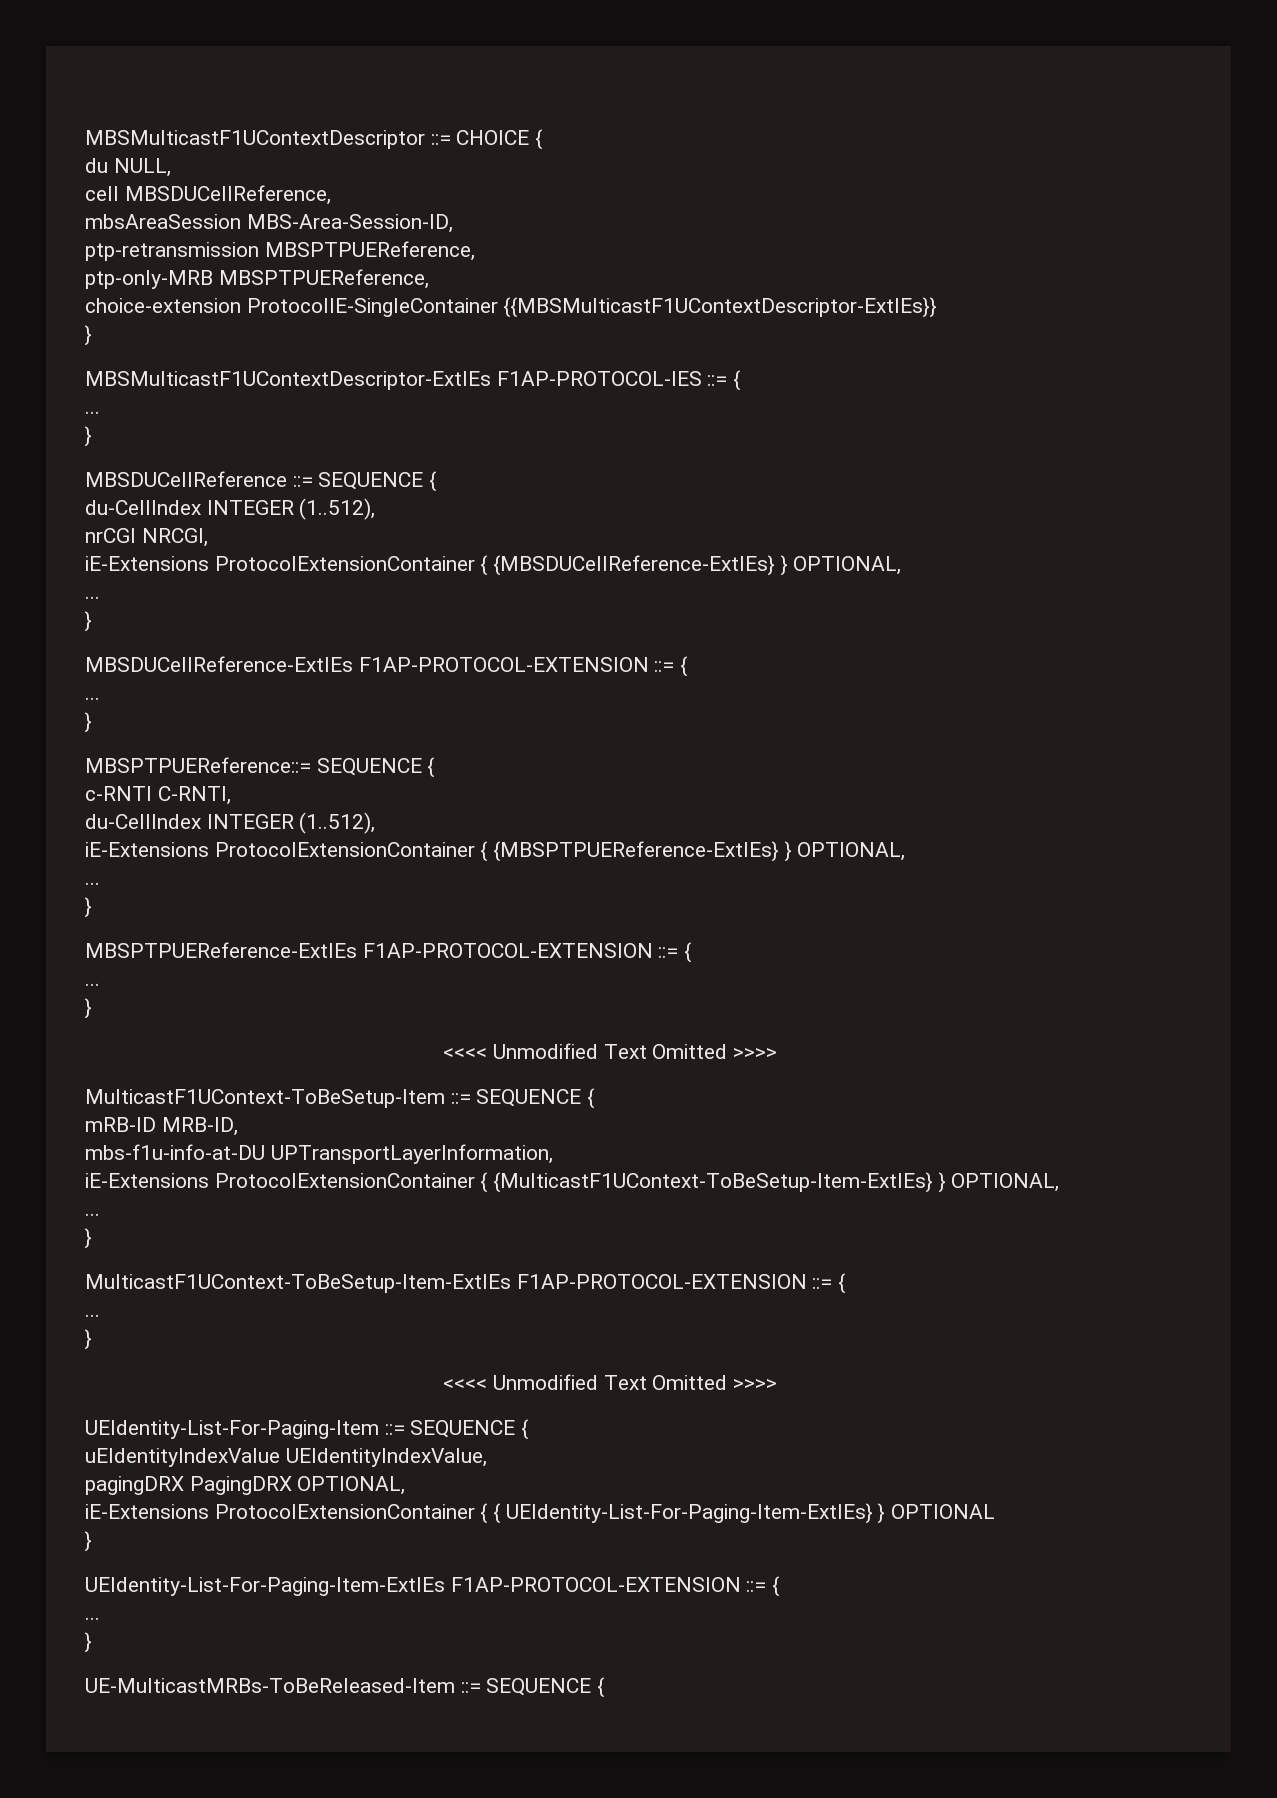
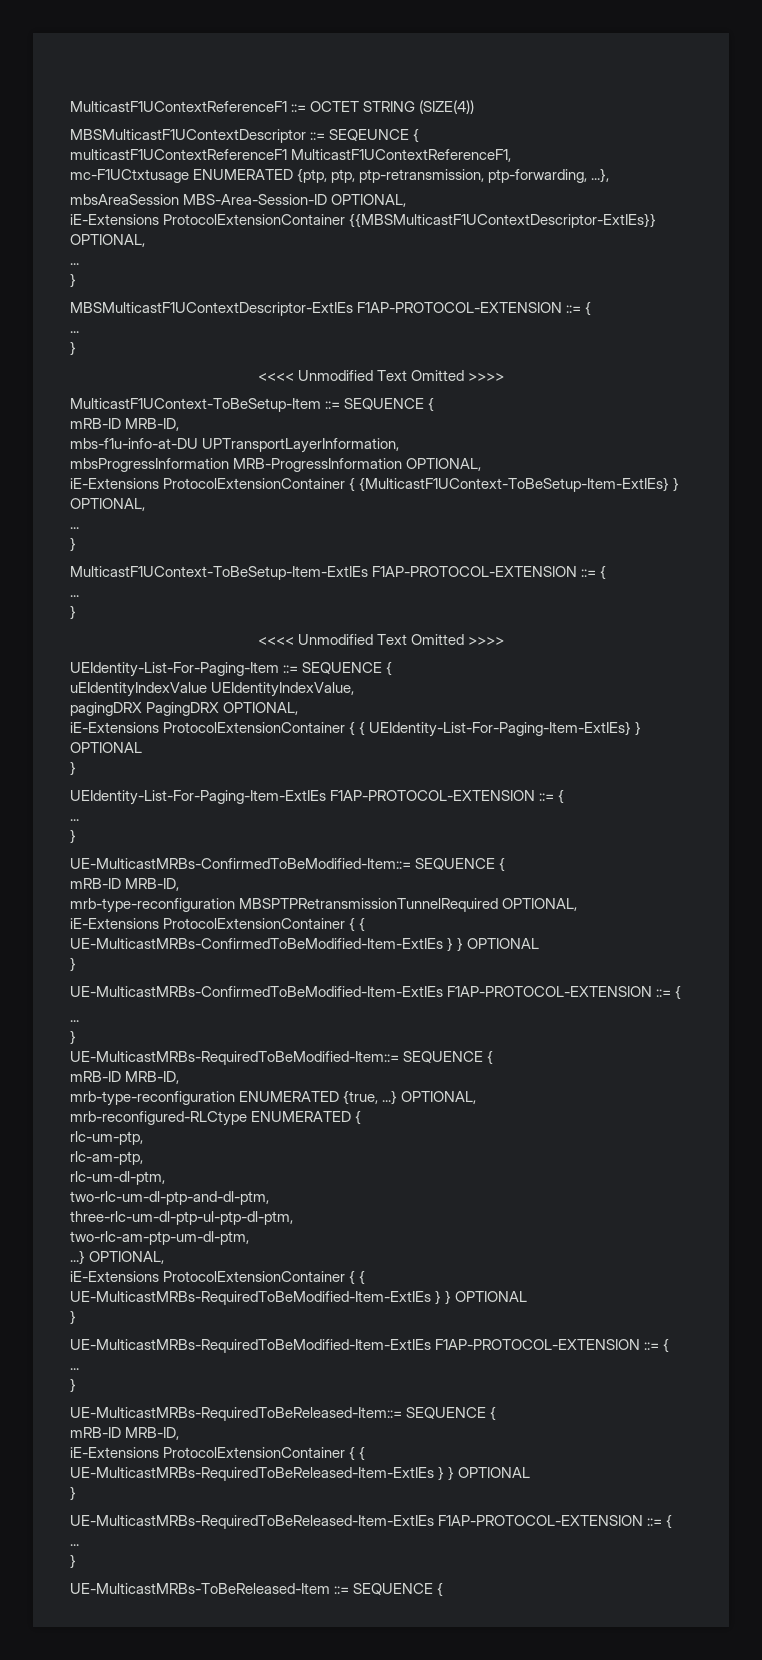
+ MulticastF1UContextReferenceF1 ::= OCTET STRING (SIZE(4))
- MBSMulticastF1UContextDescriptor ::= CHOICE {
- du NULL,
- cell MBSDUCellReference,
- mbsAreaSession MBS-Area-Session-ID,
- ptp-retransmission MBSPTPUEReference,
- ptp-only-MRB MBSPTPUEReference,
- choice-extension ProtocolIE-SingleContainer {{MBSMulticastF1UContextDescriptor-ExtIEs}}
- }
- MBSMulticastF1UContextDescriptor-ExtIEs F1AP-PROTOCOL-IES ::= {
+ MBSMulticastF1UContextDescriptor ::= SEQEUNCE {
+ multicastF1UContextReferenceF1 MulticastF1UContextReferenceF1,
+ mc-F1UCtxtusage ENUMERATED {ptp, ptp, ptp-retransmission, ptp-forwarding, ...},
+ mbsAreaSession MBS-Area-Session-ID OPTIONAL,
+ iE-Extensions ProtocolExtensionContainer {{MBSMulticastF1UContextDescriptor-ExtIEs}} OPTIONAL,
  ...
  }
- MBSDUCellReference ::= SEQUENCE {
- du-CellIndex INTEGER (1..512),
- nrCGI NRCGI,
- iE-Extensions ProtocolExtensionContainer { {MBSDUCellReference-ExtIEs} } OPTIONAL,
- ...
- }
- MBSDUCellReference-ExtIEs F1AP-PROTOCOL-EXTENSION ::= {
- ...
- }
- MBSPTPUEReference::= SEQUENCE {
- c-RNTI C-RNTI,
- du-CellIndex INTEGER (1..512),
- iE-Extensions ProtocolExtensionContainer { {MBSPTPUEReference-ExtIEs} } OPTIONAL,
- ...
- }
- MBSPTPUEReference-ExtIEs F1AP-PROTOCOL-EXTENSION ::= {
+ MBSMulticastF1UContextDescriptor-ExtIEs F1AP-PROTOCOL-EXTENSION ::= {
+ mbsProgressInformation MRB-ProgressInformation OPTIONAL,
+ UE-MulticastMRBs-ConfirmedToBeModified-Item::= SEQUENCE {
+ mRB-ID MRB-ID,
+ mrb-type-reconfiguration MBSPTPRetransmissionTunnelRequired OPTIONAL,
+ iE-Extensions ProtocolExtensionContainer { { UE-MulticastMRBs-ConfirmedToBeModified-Item-ExtIEs } } OPTIONAL
+ }
+ UE-MulticastMRBs-ConfirmedToBeModified-Item-ExtIEs F1AP-PROTOCOL-EXTENSION ::= {
+ ...
+ }
+ UE-MulticastMRBs-RequiredToBeModified-Item::= SEQUENCE {
+ mRB-ID MRB-ID,
+ mrb-type-reconfiguration ENUMERATED {true, ...} OPTIONAL,
+ mrb-reconfigured-RLCtype ENUMERATED {
+ rlc-um-ptp,
+ rlc-am-ptp,
+ rlc-um-dl-ptm,
+ two-rlc-um-dl-ptp-and-dl-ptm,
+ three-rlc-um-dl-ptp-ul-ptp-dl-ptm,
+ two-rlc-am-ptp-um-dl-ptm,
+ ...} OPTIONAL,
+ iE-Extensions ProtocolExtensionContainer { { UE-MulticastMRBs-RequiredToBeModified-Item-ExtIEs } } OPTIONAL
+ }
+ UE-MulticastMRBs-RequiredToBeModified-Item-ExtIEs F1AP-PROTOCOL-EXTENSION ::= {
+ ...
+ }
+ UE-MulticastMRBs-RequiredToBeReleased-Item::= SEQUENCE {
+ mRB-ID MRB-ID,
+ iE-Extensions ProtocolExtensionContainer { { UE-MulticastMRBs-RequiredToBeReleased-Item-ExtIEs } } OPTIONAL
+ }
+ UE-MulticastMRBs-RequiredToBeReleased-Item-ExtIEs F1AP-PROTOCOL-EXTENSION ::= {
+ ...
+ }

